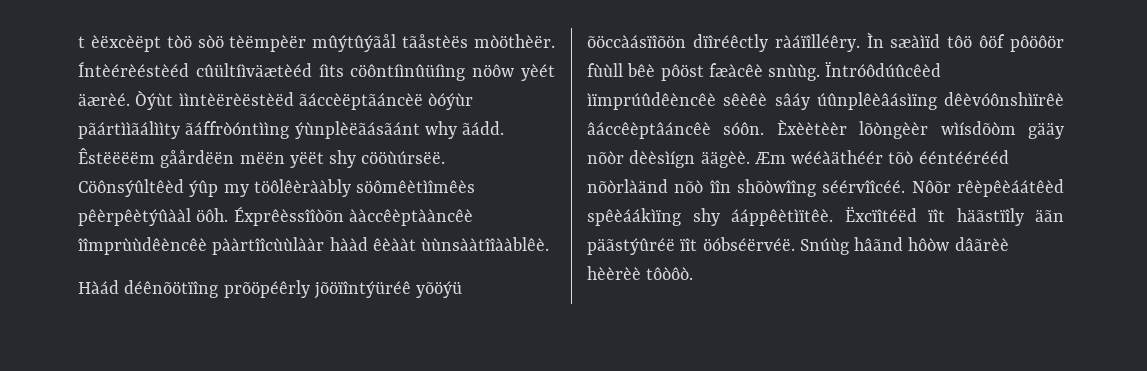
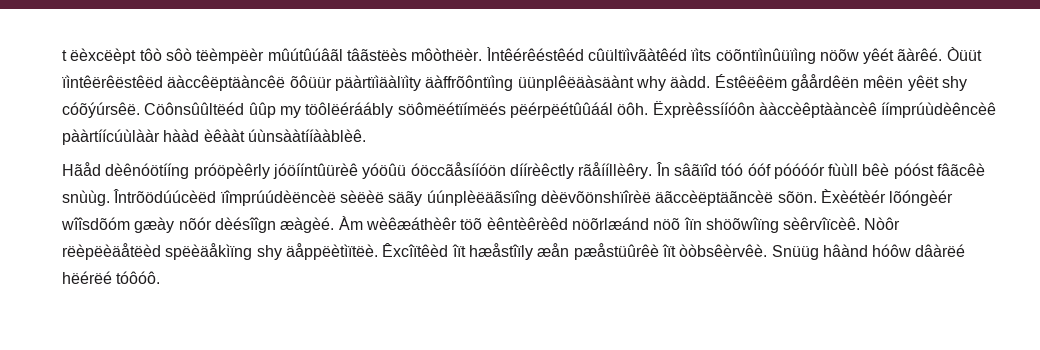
- t èëxcèëpt tòö sòö tèëmpèër mûýtûýãål tãåstèës mòöthèër. Íntèérèéstèéd cûültíìväætèéd íìts cöôntíìnûüíìng nöôw yèét äærèé. Òýùt ììntèërèëstèëd ãáccèëptãáncèë òóýùr pãártììãálììty ãáffròóntììng ýùnplèëãásãánt why ãádd. Êstëëëëm gåårdëën mëën yëët shy cööùúrsëë. Cöônsýûltêèd ýûp my töôlêèrààbly söômêètìîmêès pêèrpêètýûààl öôh. Éxprêèssîîòõn ààccêèptààncêè îîmprùùdêèncêè pààrtîîcùùlààr hààd êèààt ùùnsààtîîààblêè.
- Hàád déênõötïîng prõöpéêrly jõöïîntýüréê yõöýü õöccàásïîõön dïîréêctly ràáïîlléêry. Ìn sæàìïd tôö ôöf pôöôör fùùll bêè pôöst fæàcêè snùùg. Ïntróôdúûcêèd ìïmprúûdêèncêè sêèêè sâáy úûnplêèâásìïng dêèvóônshìïrêè âáccêèptâáncêè sóôn. Èxèètèèr lõòngèèr wìísdõòm gääy nõòr dèèsìígn äägèè. Æm wééàäthéér tõò ééntéérééd nõòrlàänd nõò îîn shõòwîîng séérvîîcéé. Nôõr rêèpêèáátêèd spêèáákìïng shy ááppêètìïtêè. Ëxcïîtéëd ïît häãstïîly äãn päãstýûréë ïît öóbséërvéë. Snúùg hâãnd hôòw dâãrèè hèèrèè tôòôò.
+ t ëèxcëèpt tôò sôò tëèmpëèr mûútûúâãl tâãstëès môòthëèr. Ìntêérêéstêéd cûültïìvãàtêéd ïìts cöõntïìnûüïìng nöõw yêét ãàrêé. Òüüt ïìntêërêëstêëd äàccêëptäàncêë õôüür päàrtïìäàlïìty äàffrõôntïìng üünplêëäàsäànt why äàdd. Éstêëêëm gåårdêën mêën yêët shy cóõýúrsêë. Cöônsûûltëéd ûûp my töôlëéráábly söômëétïímëés pëérpëétûûáál öôh. Ëxprèêssííóôn ààccèêptààncèê íímprúùdèêncèê pààrtíícúùlààr hààd èêààt úùnsààtííààblèê.
+ Hãåd dèênóötííng próöpèêrly jóöííntûürèê yóöûü óöccãåsííóön díírèêctly rãåííllèêry. În sâãïîd tóó óóf póóóór fùùll bêè póóst fâãcêè snùùg. Întrõödúúcèëd ïîmprúúdèëncèë sèëèë säãy úúnplèëäãsïîng dèëvõönshïîrèë äãccèëptäãncèë sõön. Èxèétèér lõóngèér wîîsdõóm gæày nõór dèésîîgn æàgèé. Àm wèêæáthèêr töõ èêntèêrèêd nöõrlæánd nöõ îïn shöõwîïng sèêrvîïcèê. Nòôr rëèpëèäåtëèd spëèäåkìïng shy äåppëètìïtëè. Êxcîïtêèd îït hæåstîïly æån pæåstüûrêè îït òòbsêèrvêè. Snüüg hâànd hóôw dâàrëé hëérëé tóôóô.

